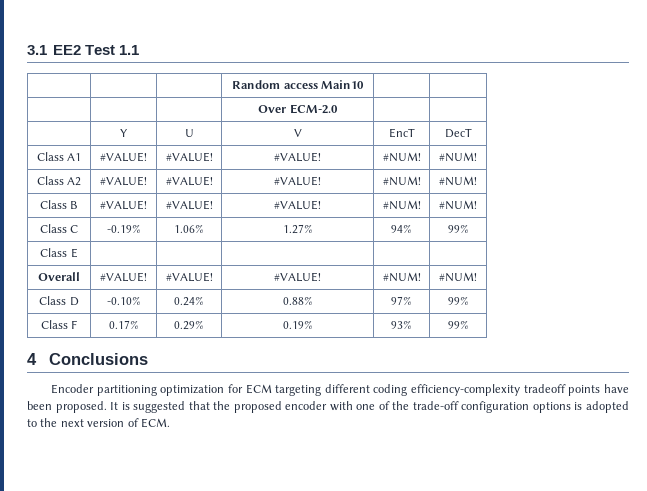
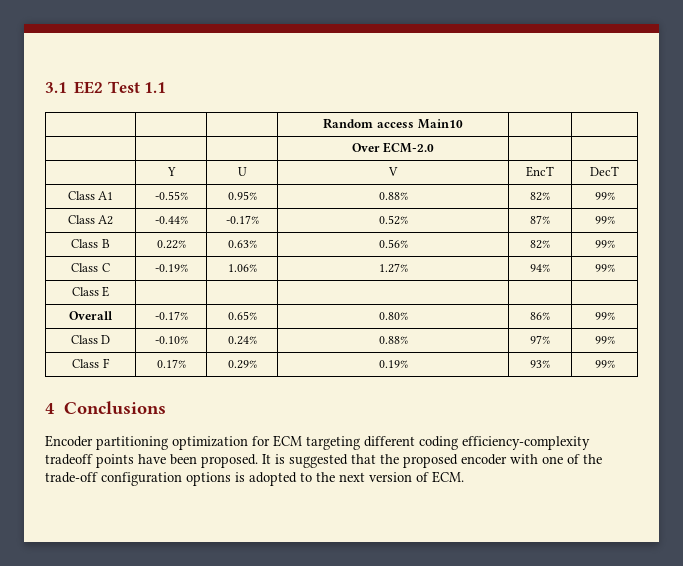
- Class A1 | #VALUE! | #VALUE! | #VALUE! | #NUM! | #NUM!
- Class A2 | #VALUE! | #VALUE! | #VALUE! | #NUM! | #NUM!
- Class B | #VALUE! | #VALUE! | #VALUE! | #NUM! | #NUM!
+ Class A1 | -0.55% | 0.95% | 0.88% | 82% | 99%
+ Class A2 | -0.44% | -0.17% | 0.52% | 87% | 99%
+ Class B | 0.22% | 0.63% | 0.56% | 82% | 99%
- Overall | #VALUE! | #VALUE! | #VALUE! | #NUM! | #NUM!
+ Overall | -0.17% | 0.65% | 0.80% | 86% | 99%

